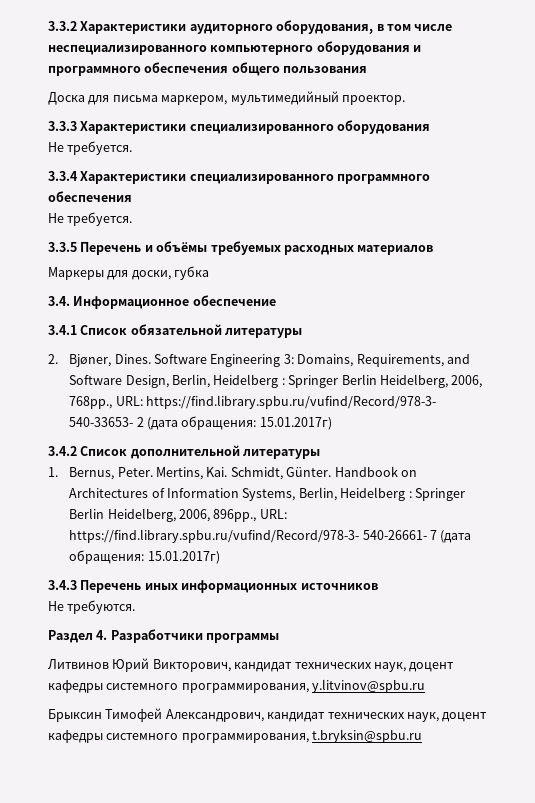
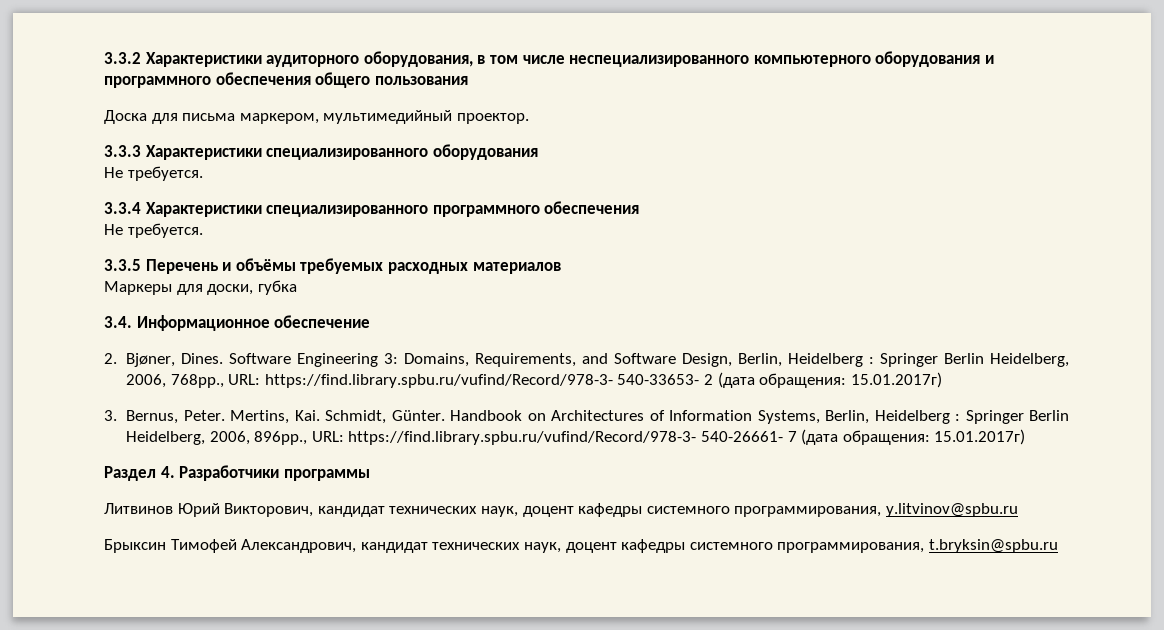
- 3.4.1 Список обязательной литературы
- 3.4.2 Список дополнительной литературы
- 1. Bernus, Peter.
+ 3. Bernus, Peter.
- 3.4.3 Перечень иных информационных источников
- Не требуются.

